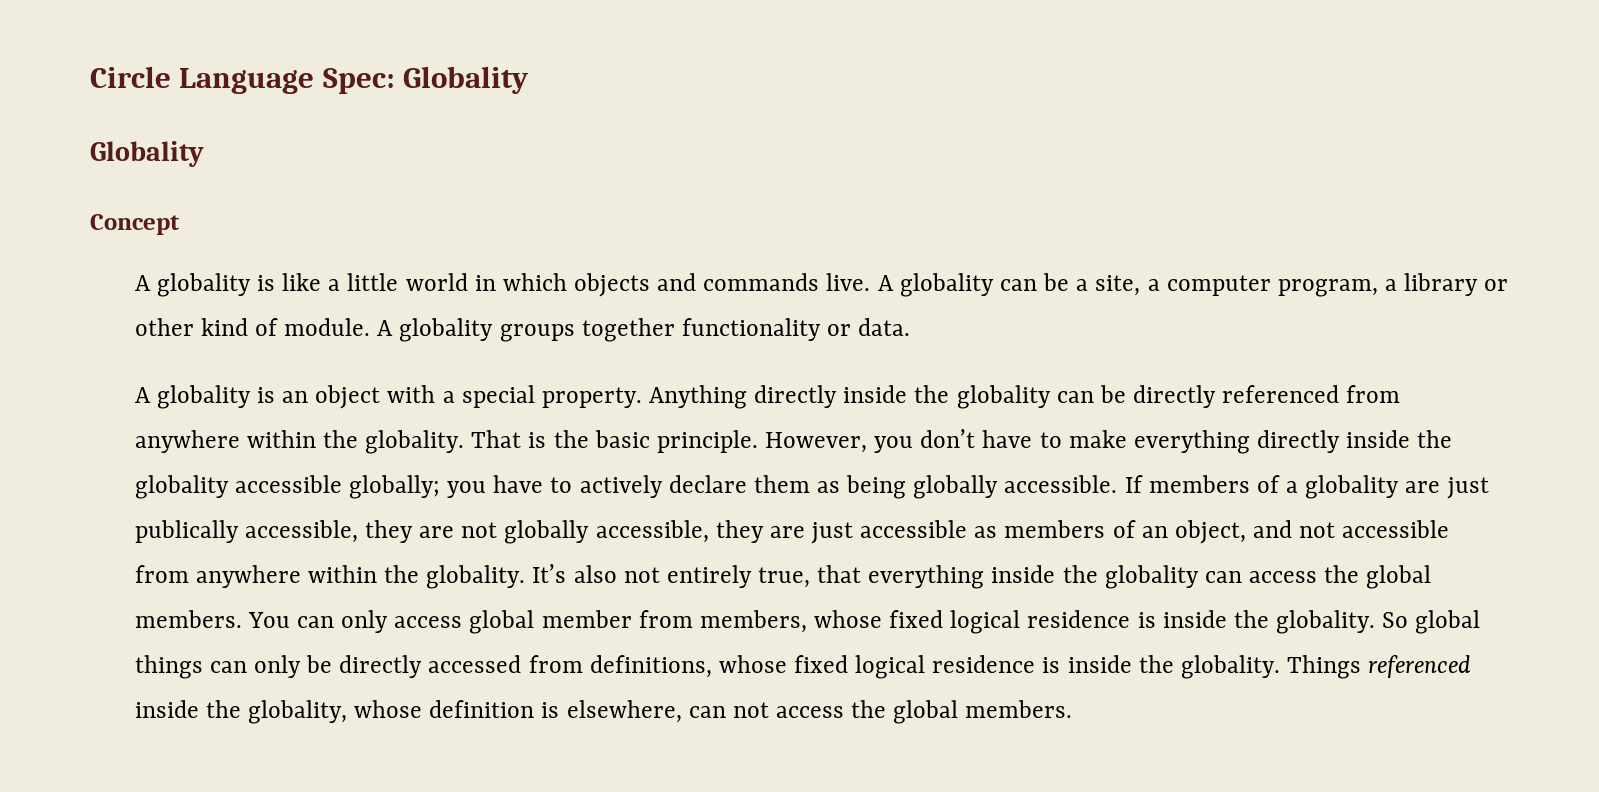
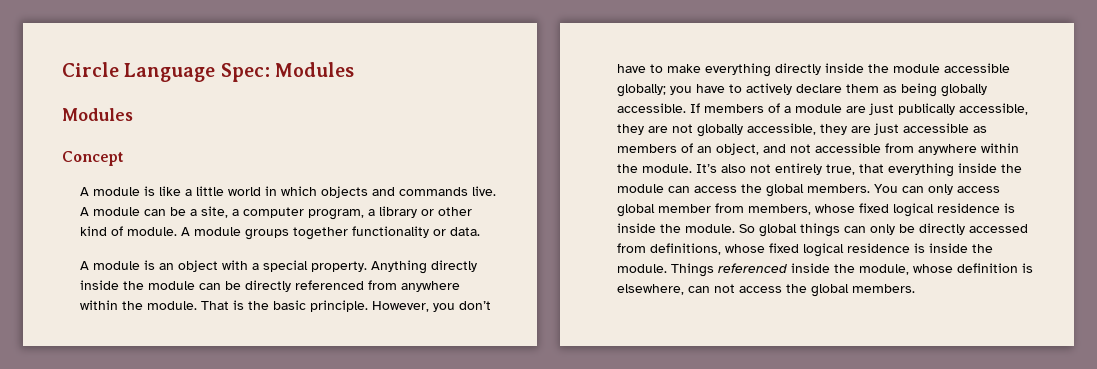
- Circle Language Spec: Globality
- Globality
+ Circle Language Spec: Modules
+ Modules
- A globality is like a little world in which objects and commands live.
+ A module is like a little world in which objects and commands live.
- A globality can be a site, a computer program, a library or other kind of module.
+ A module can be a site, a computer program, a library or other kind of module.
- A globality groups together functionality or data.
+ A module groups together functionality or data.
- A globality is an object with a special property.
+ A module is an object with a special property.
- Anything directly inside the globality can be directly referenced from anywhere within the globality.
+ Anything directly inside the module can be directly referenced from anywhere within the module.
- However, you don’t have to make everything directly inside the globality accessible globally; you have to actively declare them as being globally accessible.
+ However, you don’t have to make everything directly inside the module accessible globally; you have to actively declare them as being globally accessible.
- If members of a globality are just publically accessible, they are not globally accessible, they are just accessible as members of an object, and not accessible from anywhere within the globality.
+ If members of a module are just publically accessible, they are not globally accessible, they are just accessible as members of an object, and not accessible from anywhere within the module.
- It’s also not entirely true, that everything inside the globality can access the global members.
+ It’s also not entirely true, that everything inside the module can access the global members.
- You can only access global member from members, whose fixed logical residence is inside the globality.
+ You can only access global member from members, whose fixed logical residence is inside the module.
- So global things can only be directly accessed from definitions, whose fixed logical residence is inside the globality.
+ So global things can only be directly accessed from definitions, whose fixed logical residence is inside the module.
- Things referenced inside the globality, whose definition is elsewhere, can not access the global members.
+ Things referenced inside the module, whose definition is elsewhere, can not access the global members.

